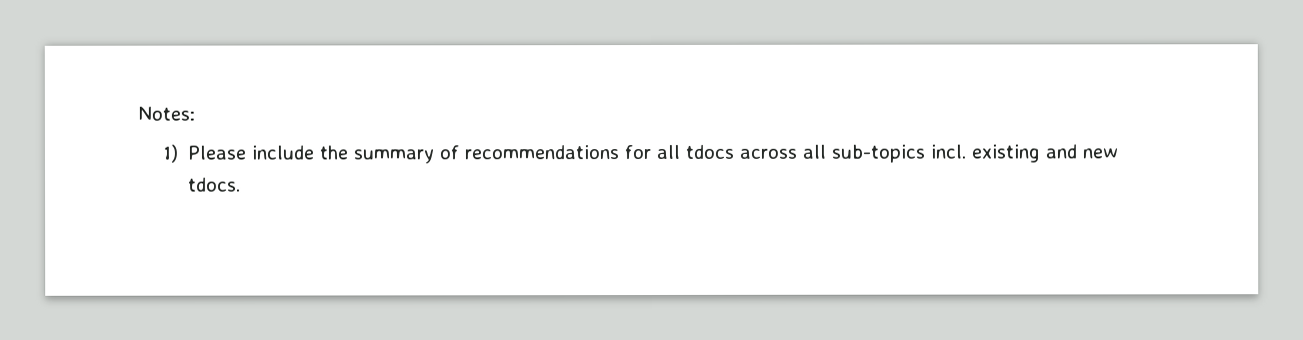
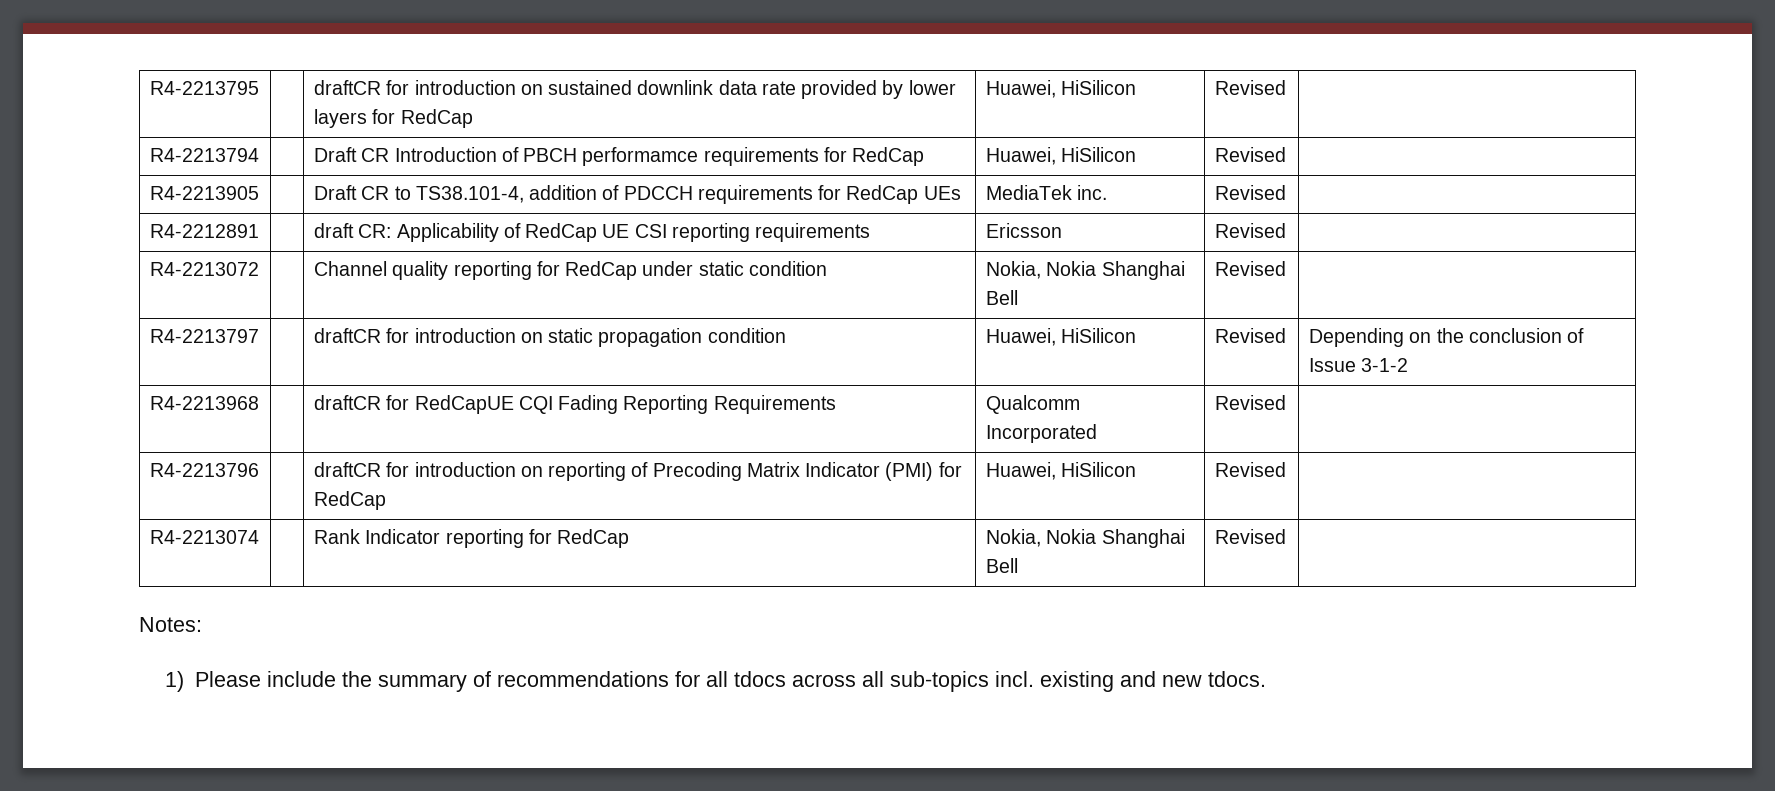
+ R4-2213795 | | draftCR for introduction on sustained downlink data rate provided by lower layers for RedCap | Huawei, HiSilicon | Revised |
+ R4-2213794 | | Draft CR Introduction of PBCH performamce requirements for RedCap | Huawei, HiSilicon | Revised |
+ R4-2213905 | | Draft CR to TS38.101-4, addition of PDCCH requirements for RedCap UEs | MediaTek inc. | Revised |
+ R4-2212891 | | draft CR: Applicability of RedCap UE CSI reporting requirements | Ericsson | Revised |
+ R4-2213072 | | Channel quality reporting for RedCap under static condition | Nokia, Nokia Shanghai Bell | Revised |
+ R4-2213797 | | draftCR for introduction on static propagation condition | Huawei, HiSilicon | Revised | Depending on the conclusion of Issue 3-1-2
+ R4-2213968 | | draftCR for RedCapUE CQI Fading Reporting Requirements | Qualcomm Incorporated | Revised |
+ R4-2213796 | | draftCR for introduction on reporting of Precoding Matrix Indicator (PMI) for RedCap | Huawei, HiSilicon | Revised |
+ R4-2213074 | | Rank Indicator reporting for RedCap | Nokia, Nokia Shanghai Bell | Revised |

